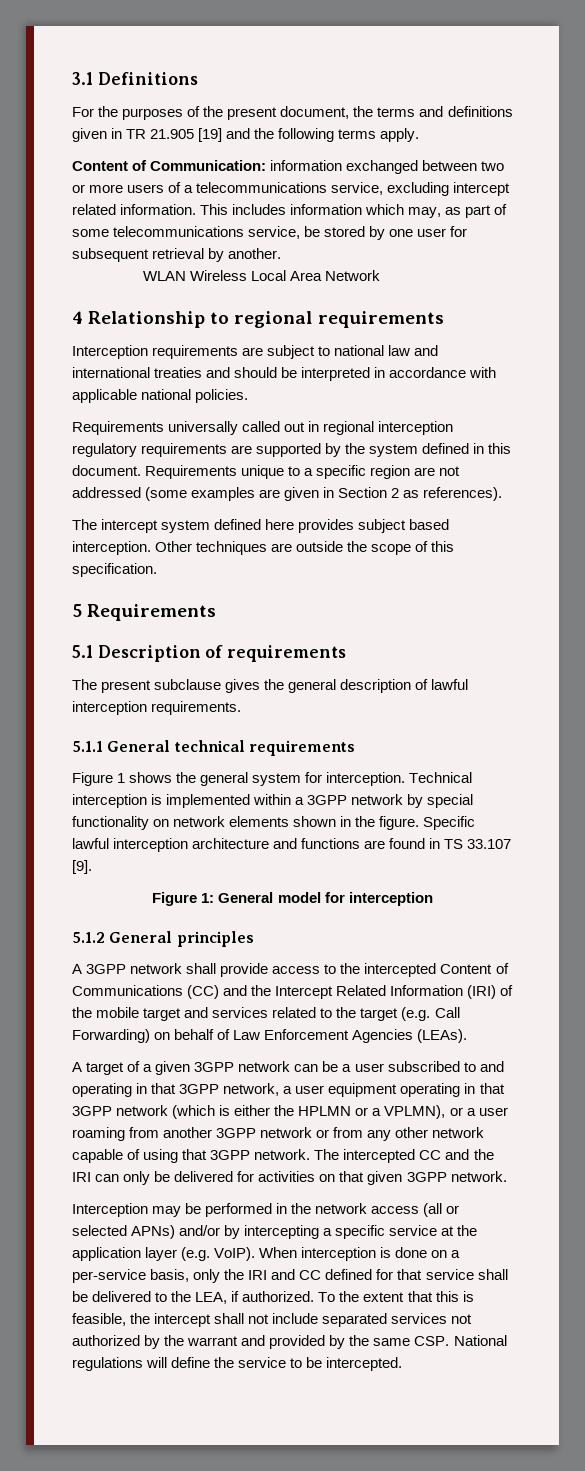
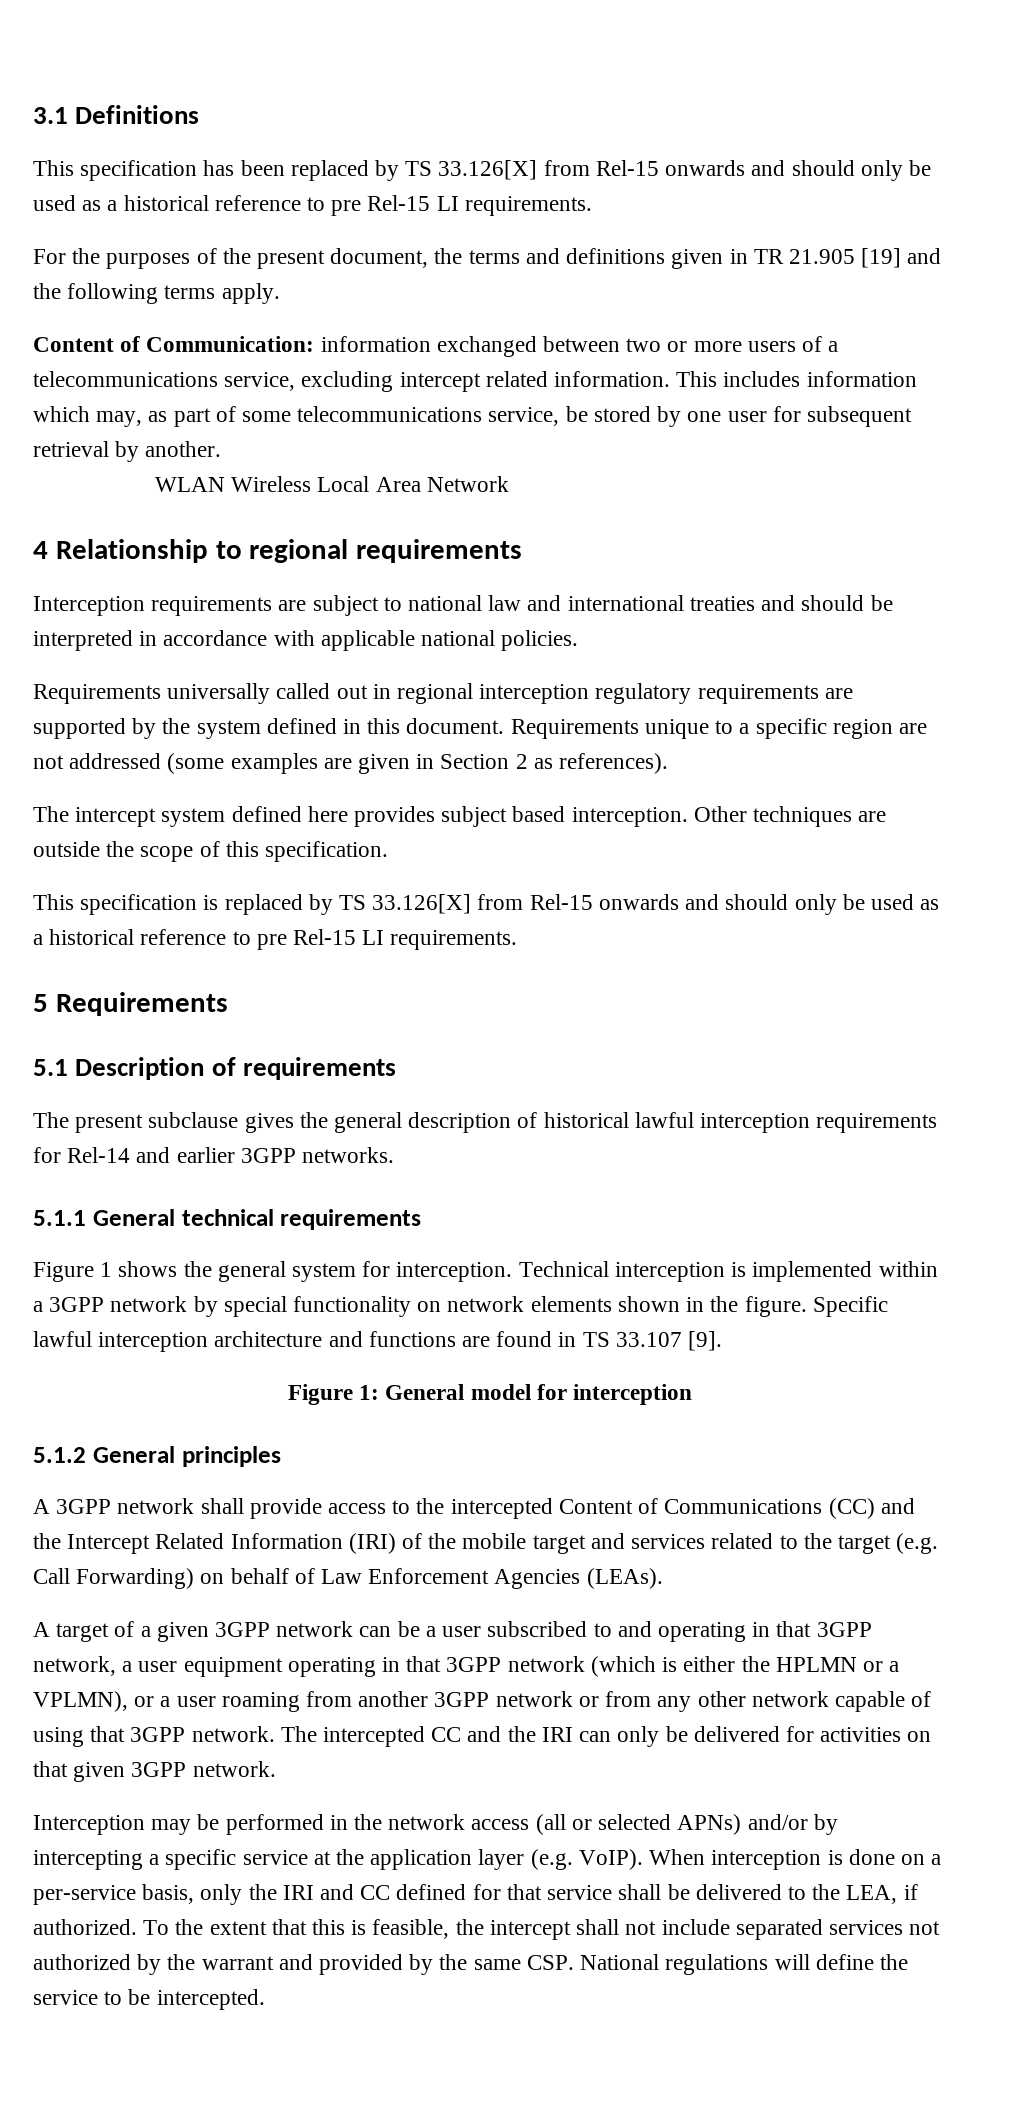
+ This specification has been replaced by TS 33.126[X] from Rel-15 onwards and should only be used as a historical reference to pre Rel-15 LI requirements.
+ This specification is replaced by TS 33.126[X] from Rel-15 onwards and should only be used as a historical reference to pre Rel-15 LI requirements.
- The present subclause gives the general description of lawful interception requirements.
+ The present subclause gives the general description of historical lawful interception requirements for Rel-14 and earlier 3GPP networks.

